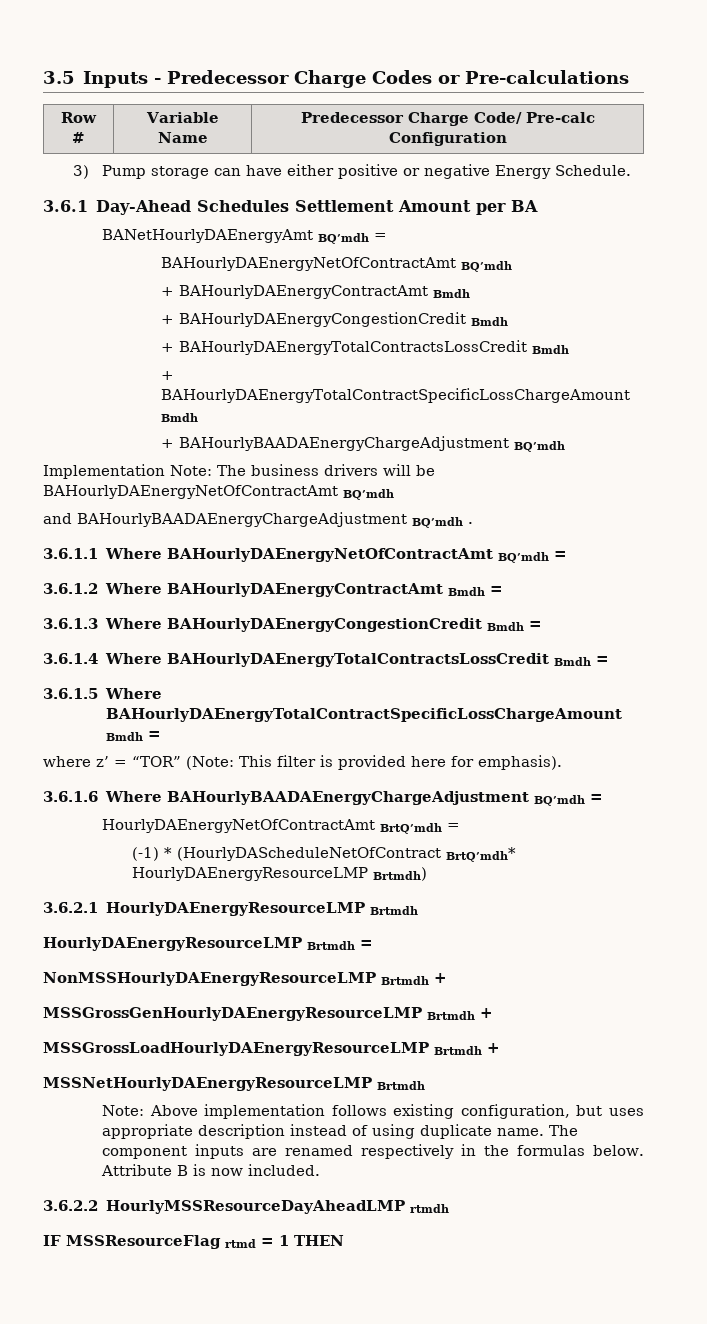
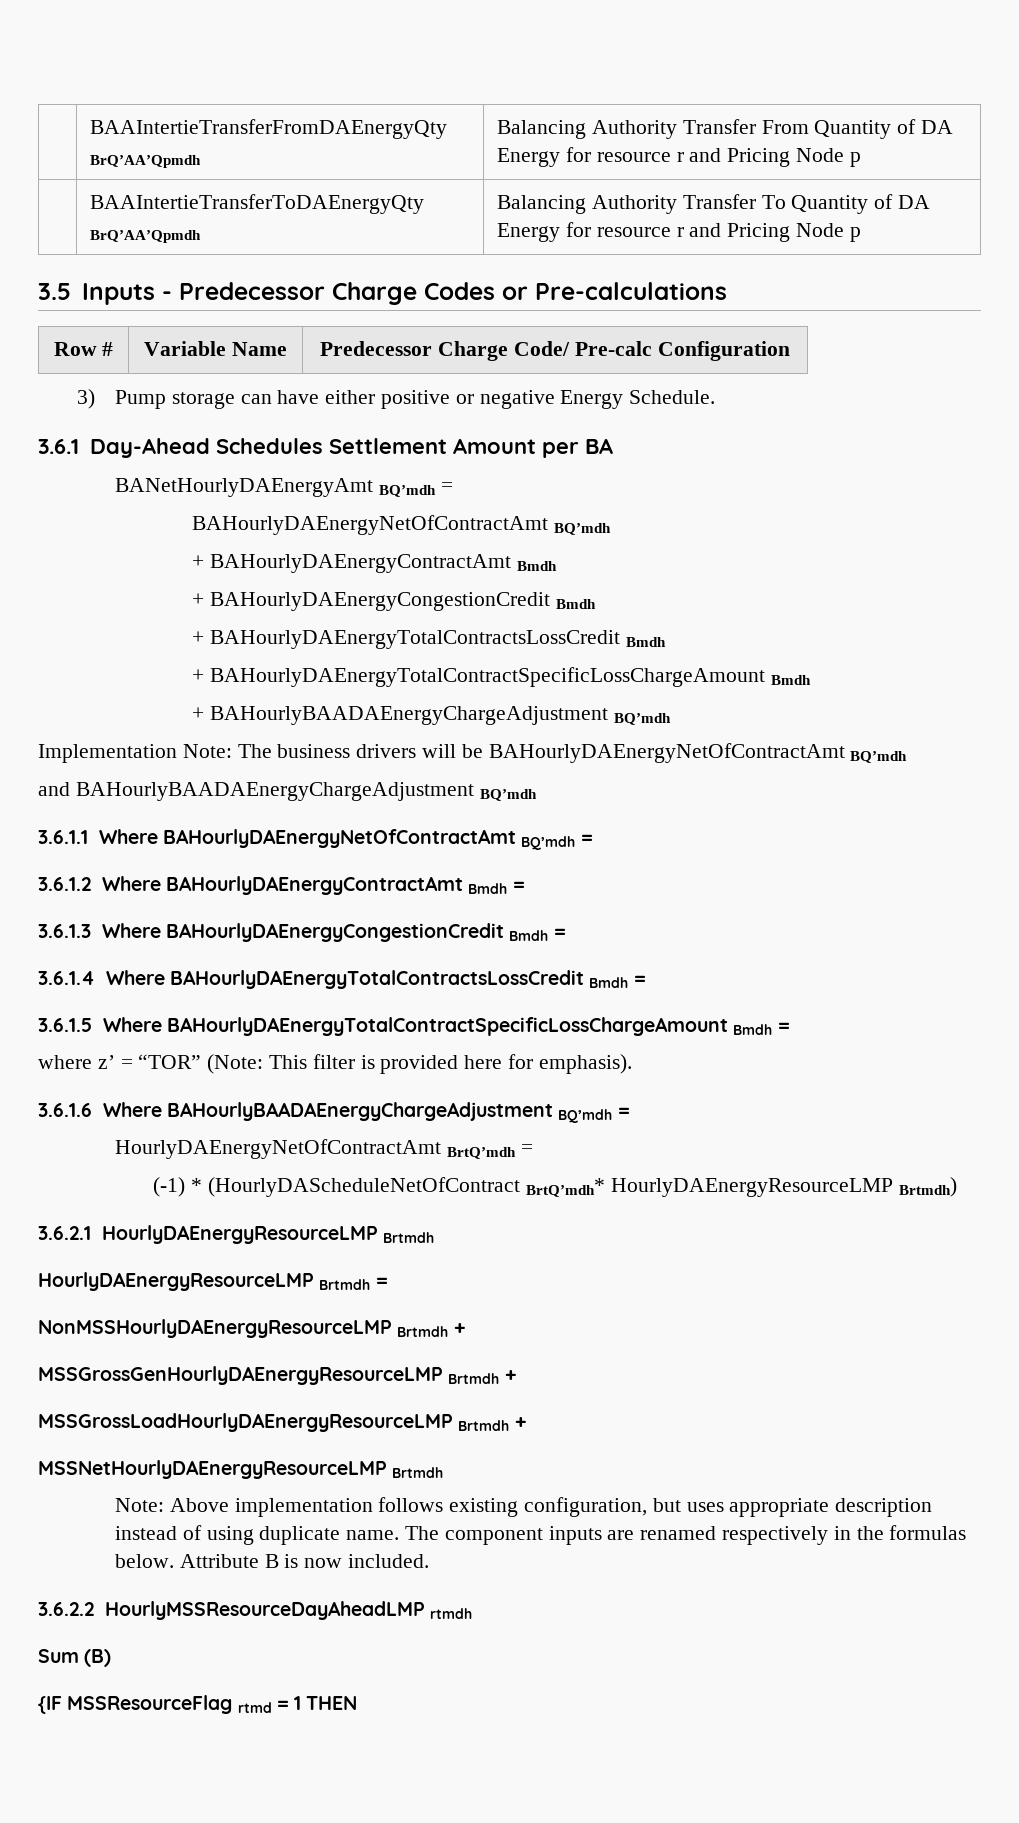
+ | BAAIntertieTransferFromDAEnergyQty BrQ’AA’Qpmdh | Balancing Authority Transfer From Quantity of DA Energy for resource r and Pricing Node p
+ | BAAIntertieTransferToDAEnergyQty BrQ’AA’Qpmdh | Balancing Authority Transfer To Quantity of DA Energy for resource r and Pricing Node p
- and BAHourlyBAADAEnergyChargeAdjustment BQ’mdh .
+ and BAHourlyBAADAEnergyChargeAdjustment BQ’mdh
- IF MSSResourceFlag rtmd = 1 THEN
+ Sum (B)
+ {IF MSSResourceFlag rtmd = 1 THEN

